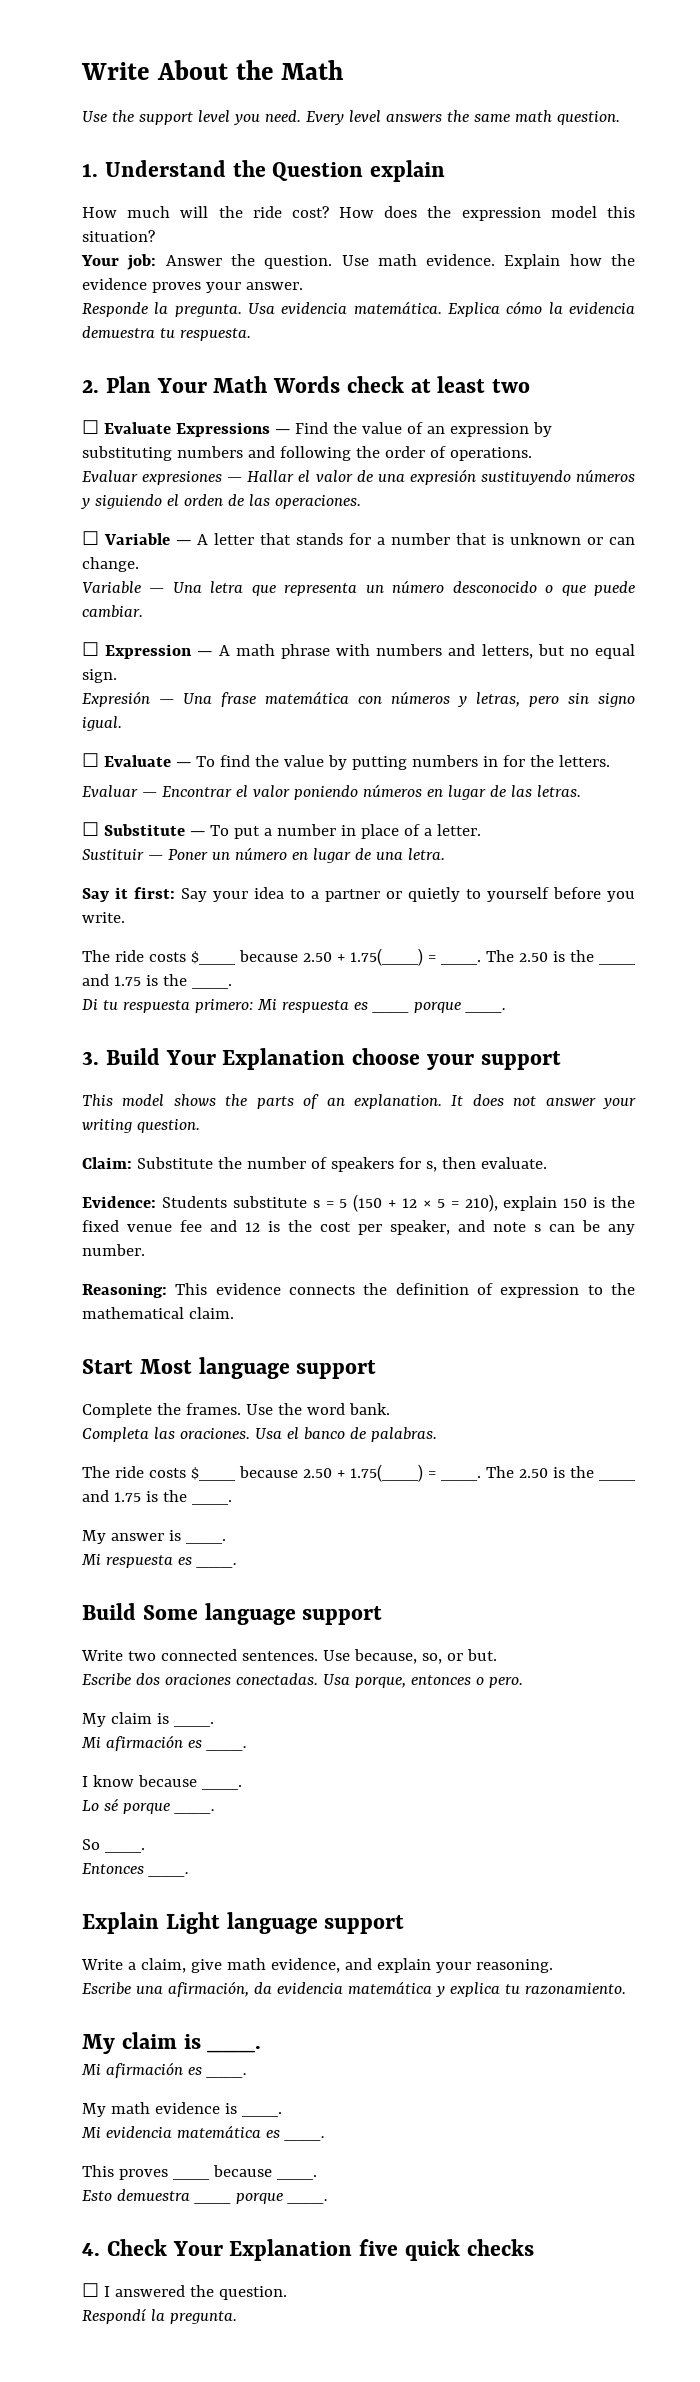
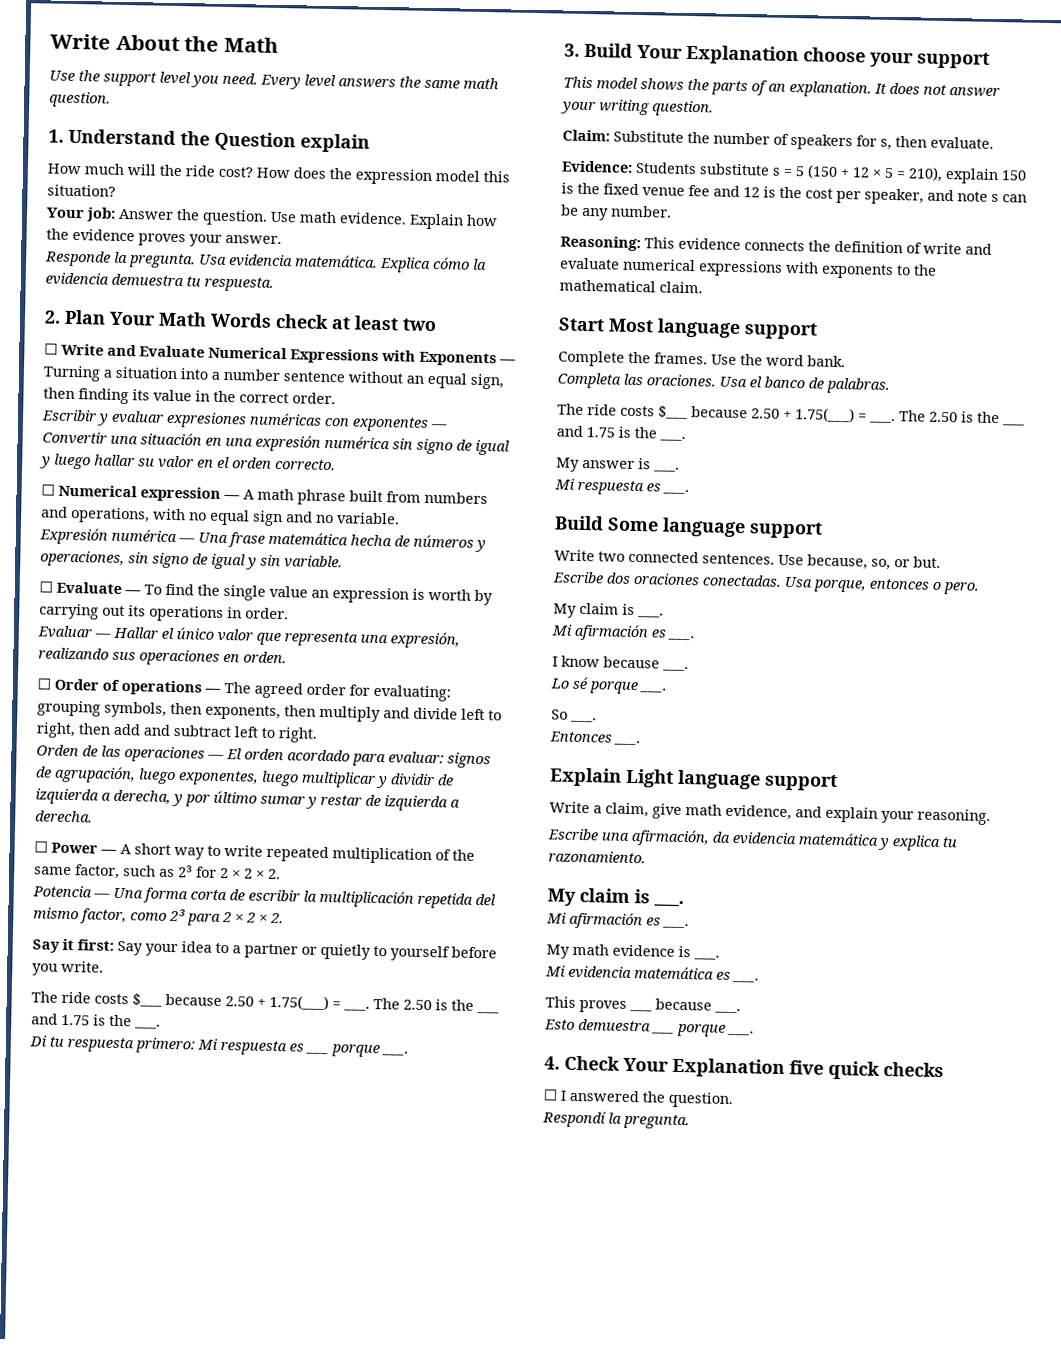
- ☐ Evaluate Expressions — Find the value of an expression by substituting numbers and following the order of operations.
- Evaluar expresiones — Hallar el valor de una expresión sustituyendo números y siguiendo el orden de las operaciones.
- ☐ Variable — A letter that stands for a number that is unknown or can change.
- Variable — Una letra que representa un número desconocido o que puede cambiar.
- ☐ Expression — A math phrase with numbers and letters, but no equal sign.
+ ☐ Write and Evaluate Numerical Expressions with Exponents — Turning a situation into a number sentence without an equal sign, then finding its value in the correct order.
+ Escribir y evaluar expresiones numéricas con exponentes — Convertir una situación en una expresión numérica sin signo de igual y luego hallar su valor en el orden correcto.
+ ☐ Numerical expression — A math phrase built from numbers and operations, with no equal sign and no variable.
- Expresión — Una frase matemática con números y letras, pero sin signo igual.
+ Expresión numérica — Una frase matemática hecha de números y operaciones, sin signo de igual y sin variable.
- ☐ Evaluate — To find the value by putting numbers in for the letters.
- Evaluar — Encontrar el valor poniendo números en lugar de las letras.
- ☐ Substitute — To put a number in place of a letter.
- Sustituir — Poner un número en lugar de una letra.
+ ☐ Evaluate — To find the single value an expression is worth by carrying out its operations in order.
+ Evaluar — Hallar el único valor que representa una expresión, realizando sus operaciones en orden.
+ ☐ Order of operations — The agreed order for evaluating: grouping symbols, then exponents, then multiply and divide left to right, then add and subtract left to right.
+ Orden de las operaciones — El orden acordado para evaluar: signos de agrupación, luego exponentes, luego multiplicar y dividir de izquierda a derecha, y por último sumar y restar de izquierda a derecha.
+ ☐ Power — A short way to write repeated multiplication of the same factor, such as 2³ for 2 × 2 × 2.
+ Potencia — Una forma corta de escribir la multiplicación repetida del mismo factor, como 2³ para 2 × 2 × 2.
- Reasoning: This evidence connects the definition of expression to the mathematical claim.
+ Reasoning: This evidence connects the definition of write and evaluate numerical expressions with exponents to the mathematical claim.

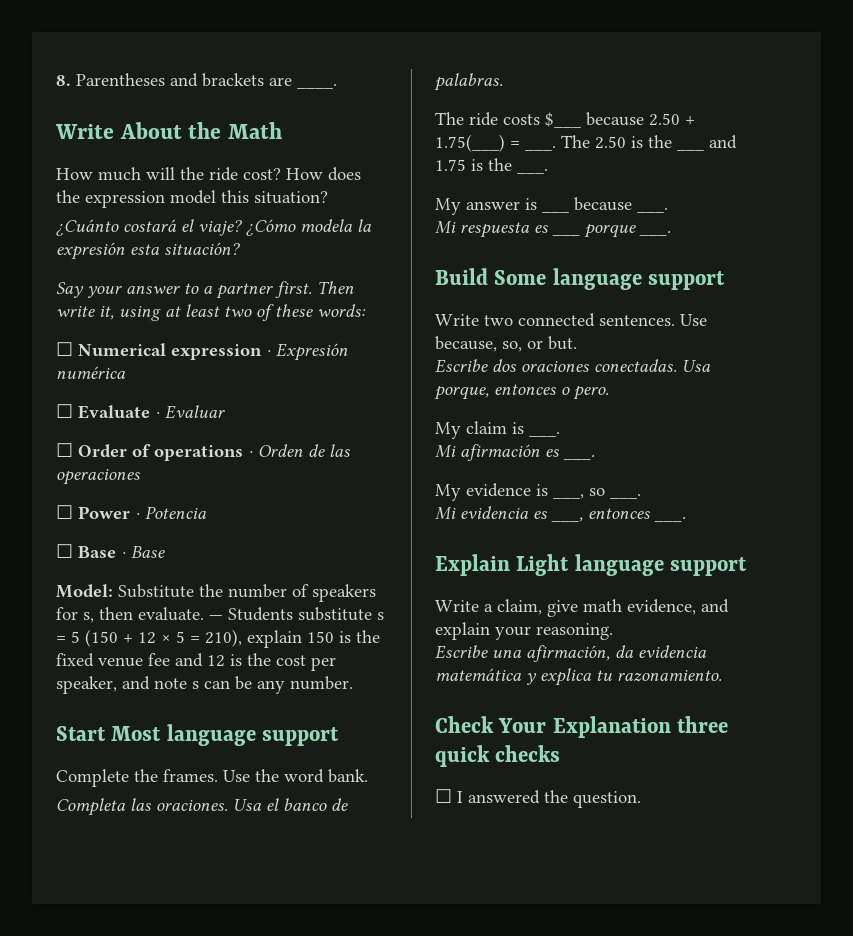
+ 8. Parentheses and brackets are ____.
  Write About the Math
- Use the support level you need. Every level answers the same math question.
- 1. Understand the Question explain
- Your job: Answer the question. Use math evidence. Explain how the evidence proves your answer.
- Responde la pregunta. Usa evidencia matemática. Explica cómo la evidencia demuestra tu respuesta.
- 2. Plan Your Math Words check at least two
- ☐ Write and Evaluate Numerical Expressions with Exponents — Turning a situation into a number sentence without an equal sign, then finding its value in the correct order.
- Escribir y evaluar expresiones numéricas con exponentes — Convertir una situación en una expresión numérica sin signo de igual y luego hallar su valor en el orden correcto.
- ☐ Numerical expression — A math phrase built from numbers and operations, with no equal sign and no variable.
- Expresión numérica — Una frase matemática hecha de números y operaciones, sin signo de igual y sin variable.
- ☐ Evaluate — To find the single value an expression is worth by carrying out its operations in order.
- Evaluar — Hallar el único valor que representa una expresión, realizando sus operaciones en orden.
- ☐ Order of operations — The agreed order for evaluating: grouping symbols, then exponents, then multiply and divide left to right, then add and subtract left to right.
- Orden de las operaciones — El orden acordado para evaluar: signos de agrupación, luego exponentes, luego multiplicar y dividir de izquierda a derecha, y por último sumar y restar de izquierda a derecha.
- ☐ Power — A short way to write repeated multiplication of the same factor, such as 2³ for 2 × 2 × 2.
- Potencia — Una forma corta de escribir la multiplicación repetida del mismo factor, como 2³ para 2 × 2 × 2.
- Say it first: Say your idea to a partner or quietly to yourself before you write.
- The ride costs $___ because 2.50 + 1.75(___) = ___. The 2.50 is the ___ and 1.75 is the ___.
- Di tu respuesta primero: Mi respuesta es ___ porque ___.
- 3. Build Your Explanation choose your support
- This model shows the parts of an explanation. It does not answer your writing question.
- Claim: Substitute the number of speakers for s, then evaluate.
- Evidence: Students substitute s = 5 (150 + 12 × 5 = 210), explain 150 is the fixed venue fee and 12 is the cost per speaker, and note s can be any number.
+ ¿Cuánto costará el viaje? ¿Cómo modela la expresión esta situación?
+ Say your answer to a partner first. Then write it, using at least two of these words:
+ ☐ Numerical expression · Expresión numérica
+ ☐ Evaluate · Evaluar
+ ☐ Order of operations · Orden de las operaciones
+ ☐ Power · Potencia
+ ☐ Base · Base
+ Model: Substitute the number of speakers for s, then evaluate. — Students substitute s = 5 (150 + 12 × 5 = 210), explain 150 is the fixed venue fee and 12 is the cost per speaker, and note s can be any number.
- Reasoning: This evidence connects the definition of write and evaluate numerical expressions with exponents to the mathematical claim.
- My answer is ___.
+ My answer is ___ because ___.
- Mi respuesta es ___.
+ Mi respuesta es ___ porque ___.
- I know because ___.
- Lo sé porque ___.
- So ___.
- Entonces ___.
+ My evidence is ___, so ___.
+ Mi evidencia es ___, entonces ___.
  Escribe una afirmación, da evidencia matemática y explica tu razonamiento.
- My claim is ___.
- Mi afirmación es ___.
- My math evidence is ___.
- Mi evidencia matemática es ___.
- This proves ___ because ___.
- Esto demuestra ___ porque ___.
- 4. Check Your Explanation five quick checks
+ Check Your Explanation three quick checks
- Respondí la pregunta.

